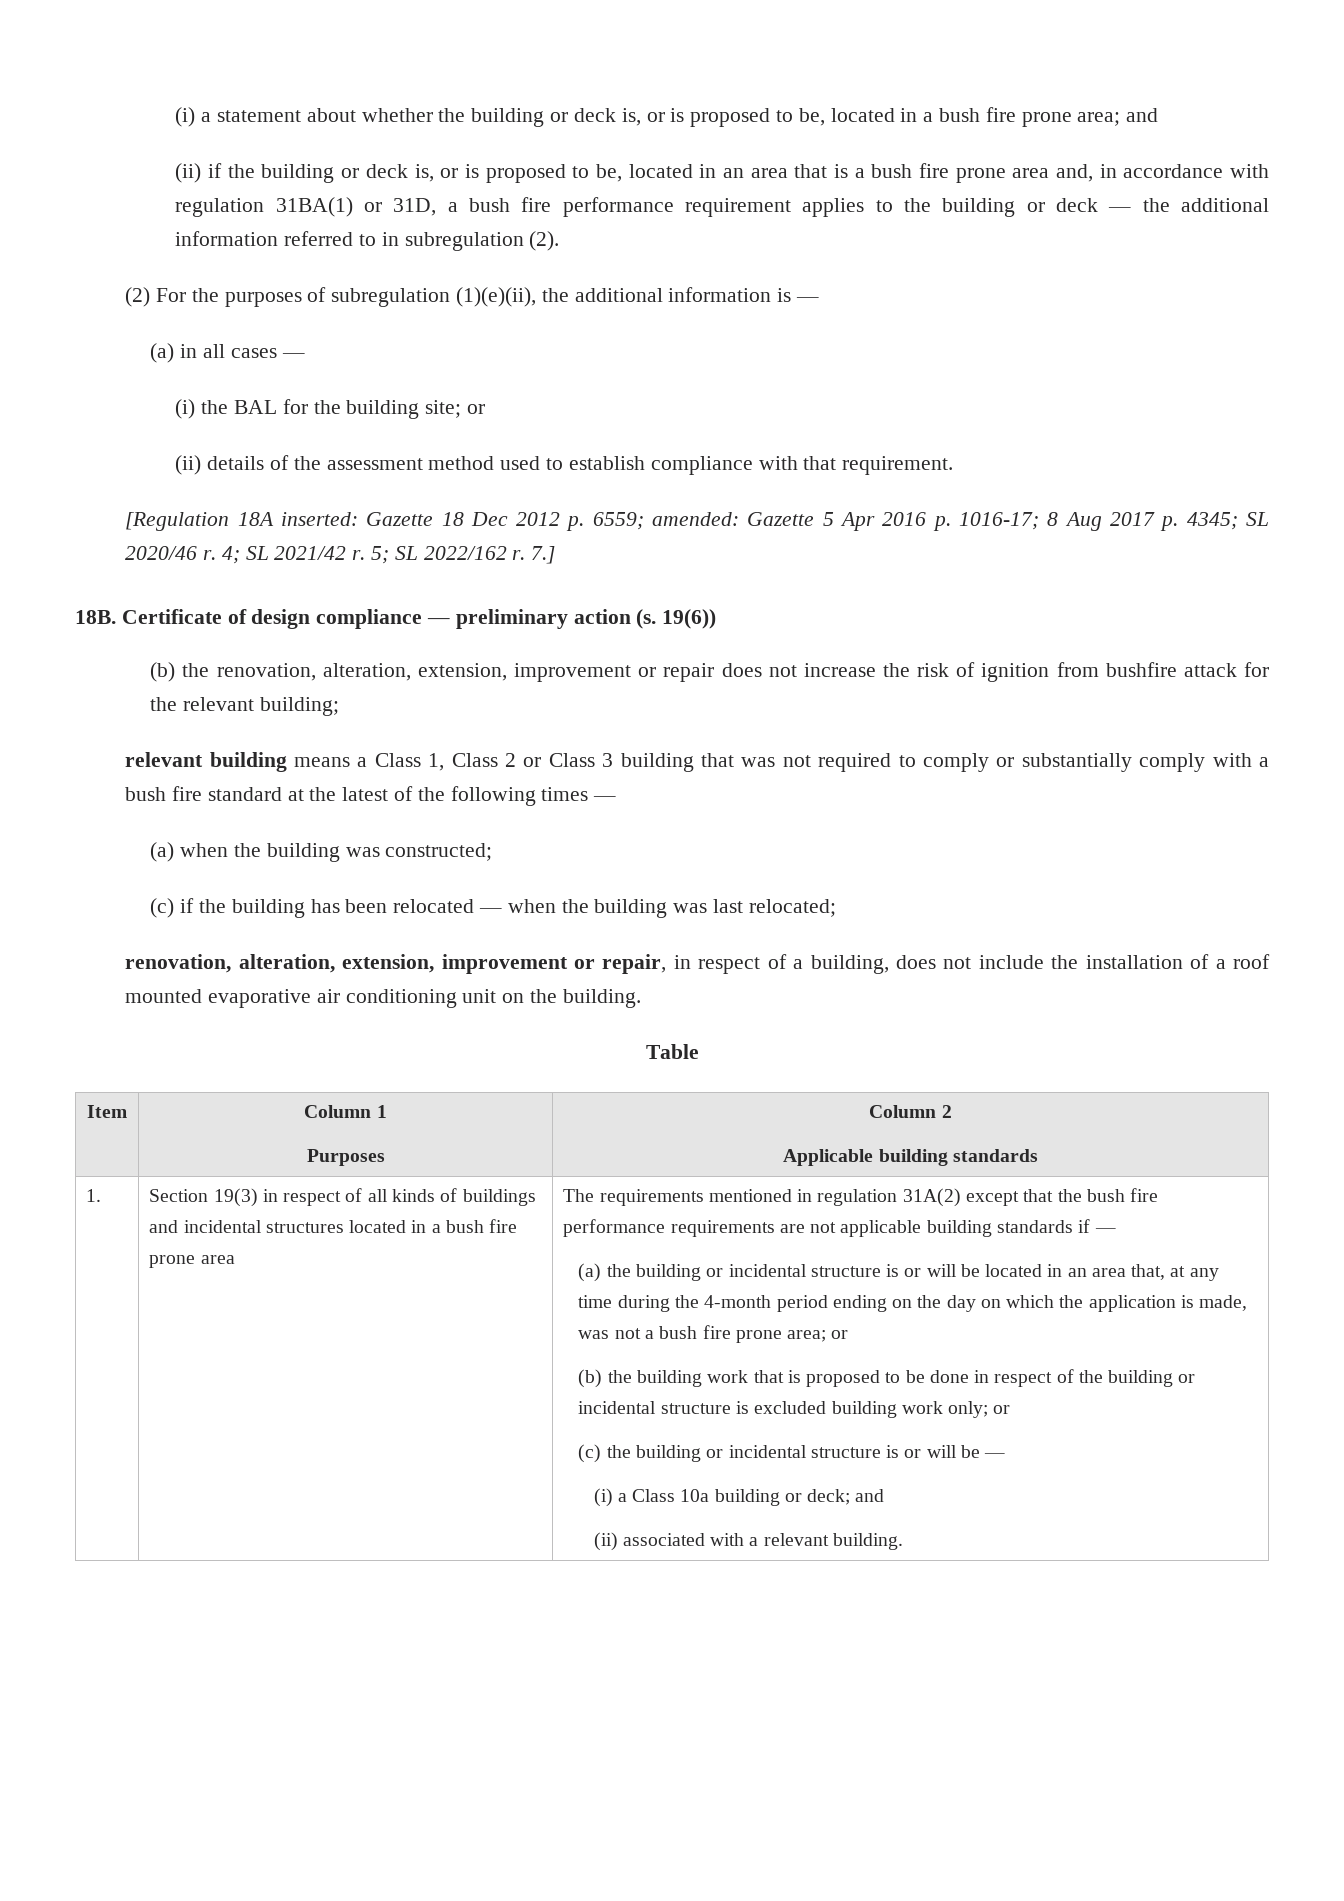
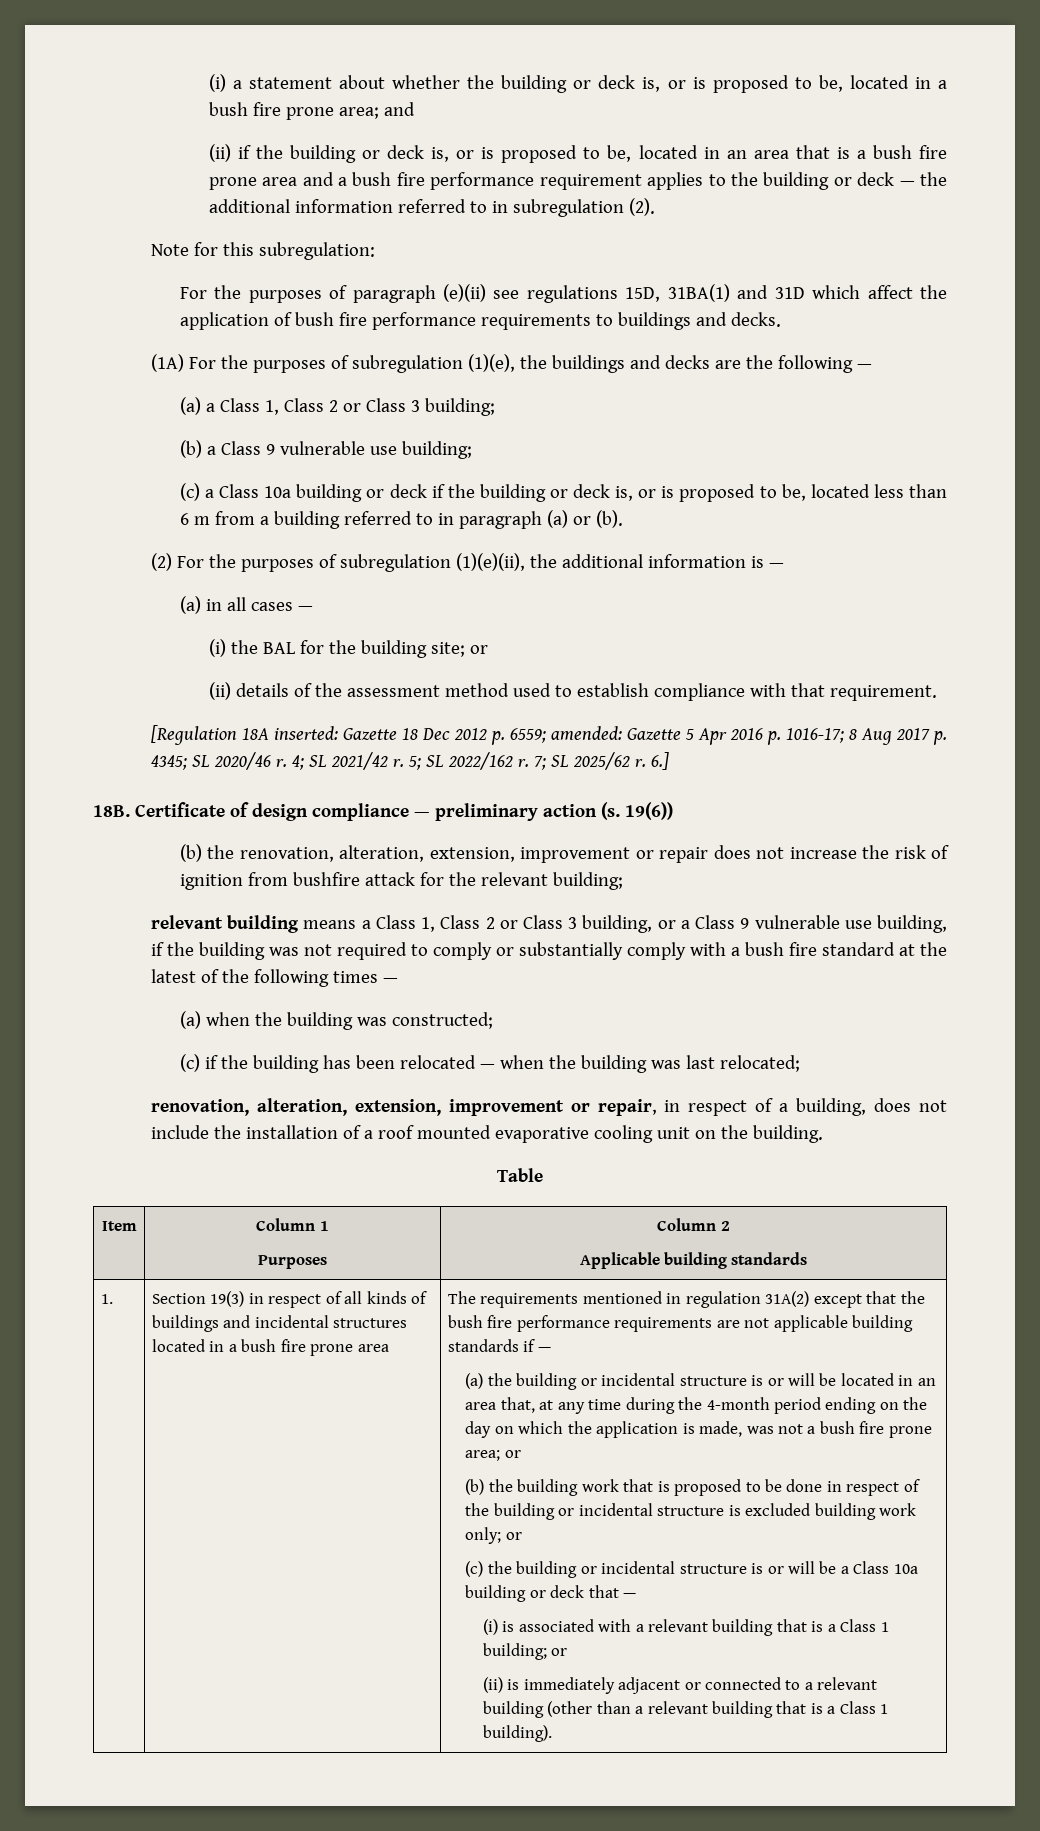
- (ii) if the building or deck is, or is proposed to be, located in an area that is a bush fire prone area and, in accordance with regulation 31BA(1) or 31D, a bush fire performance requirement applies to the building or deck — the additional information referred to in subregulation (2).
+ (ii) if the building or deck is, or is proposed to be, located in an area that is a bush fire prone area and a bush fire performance requirement applies to the building or deck — the additional information referred to in subregulation (2).
+ Note for this subregulation:
+ For the purposes of paragraph (e)(ii) see regulations 15D, 31BA(1) and 31D which affect the application of bush fire performance requirements to buildings and decks.
+ (1A) For the purposes of subregulation (1)(e), the buildings and decks are the following —
+ (a) a Class 1, Class 2 or Class 3 building;
+ (b) a Class 9 vulnerable use building;
+ (c) a Class 10a building or deck if the building or deck is, or is proposed to be, located less than 6 m from a building referred to in paragraph (a) or (b).
- 7.]
+ 7; SL 2025/62 r. 6.]
- relevant building means a Class 1, Class 2 or Class 3 building that was not required to comply or substantially comply with a bush fire standard at the latest of the following times —
+ relevant building means a Class 1, Class 2 or Class 3 building, or a Class 9 vulnerable use building, if the building was not required to comply or substantially comply with a bush fire standard at the latest of the following times —
- renovation, alteration, extension, improvement or repair, in respect of a building, does not include the installation of a roof mounted evaporative air conditioning unit on the building.
+ renovation, alteration, extension, improvement or repair, in respect of a building, does not include the installation of a roof mounted evaporative cooling unit on the building.
- (c) the building or incidental structure is or will be —
- (i) a Class 10a building or deck; and
- (ii) associated with a relevant building.
+ (c) the building or incidental structure is or will be a Class 10a building or deck that —
+ (i) is associated with a relevant building that is a Class 1 building; or
+ (ii) is immediately adjacent or connected to a relevant building (other than a relevant building that is a Class 1 building).

